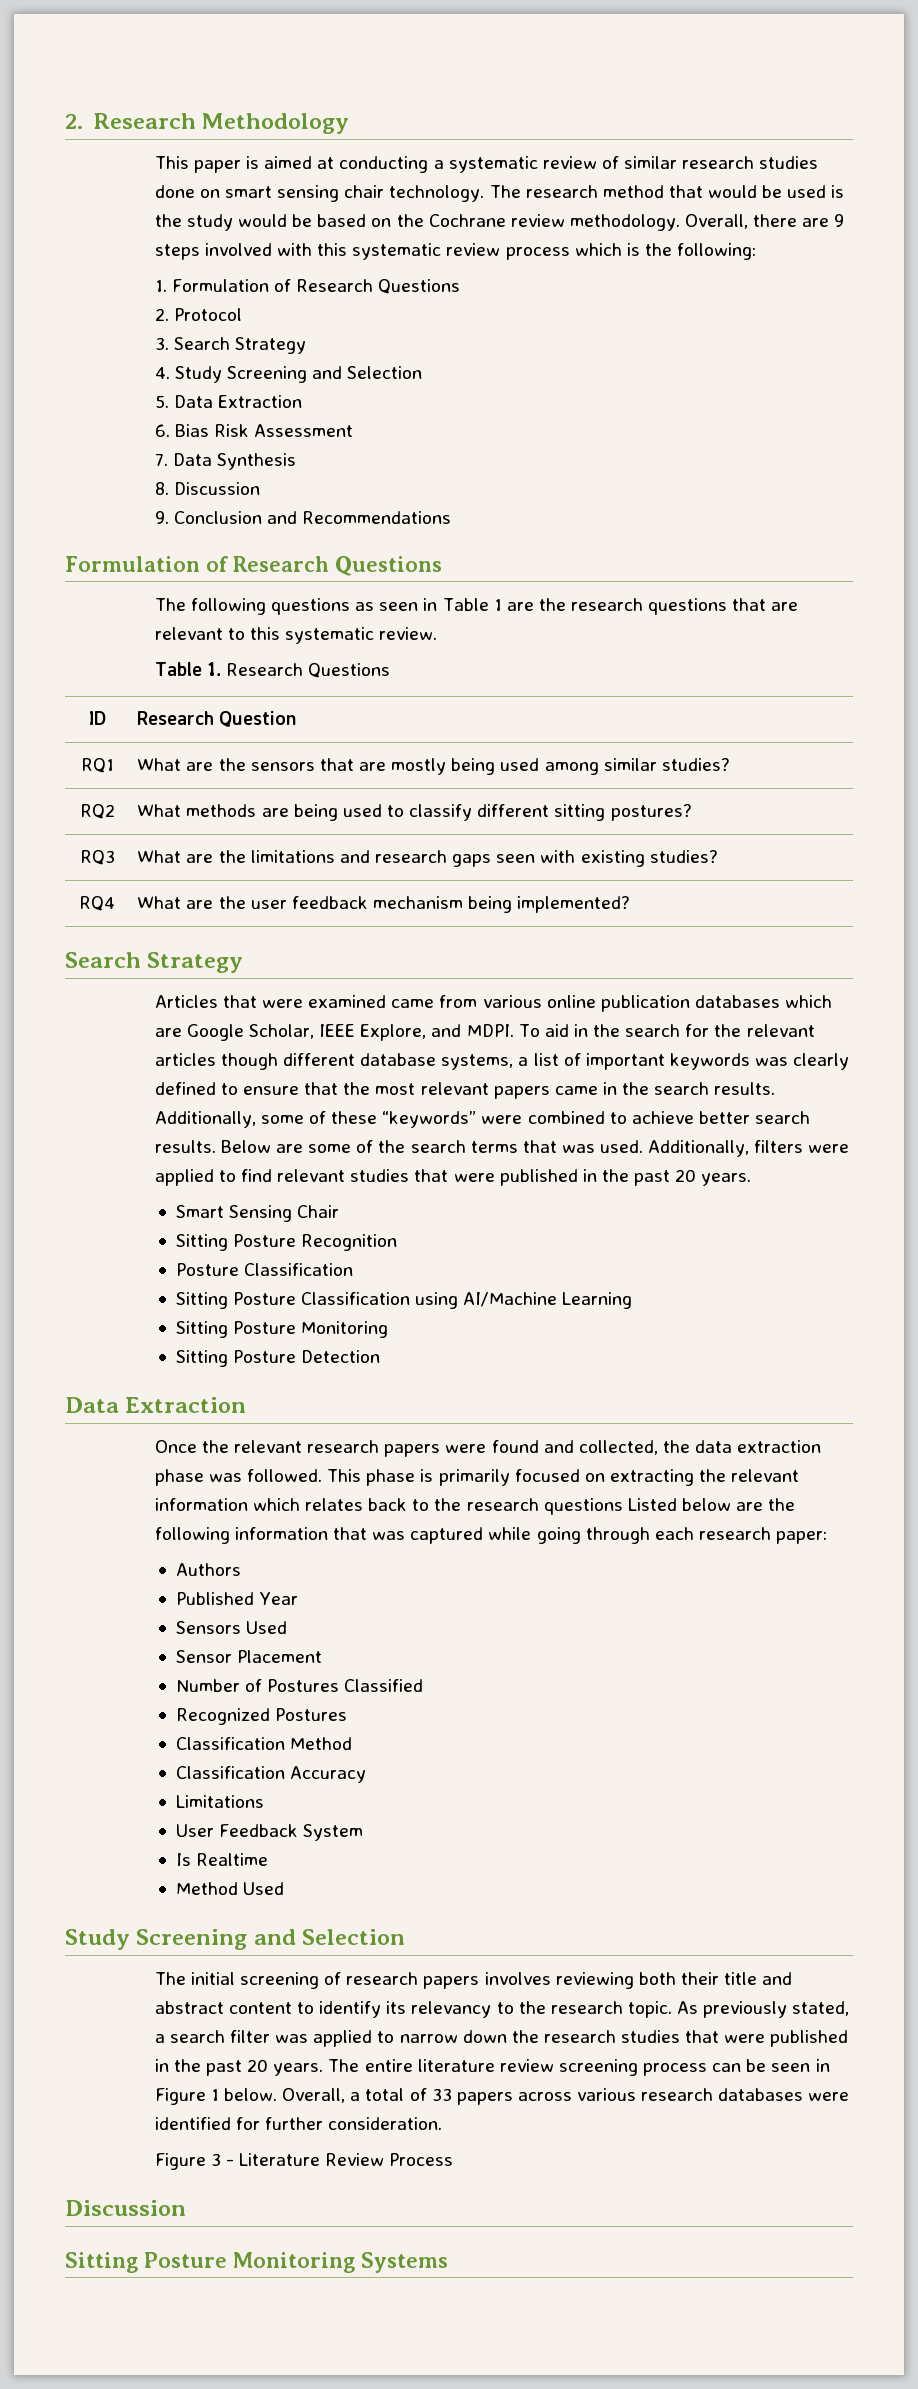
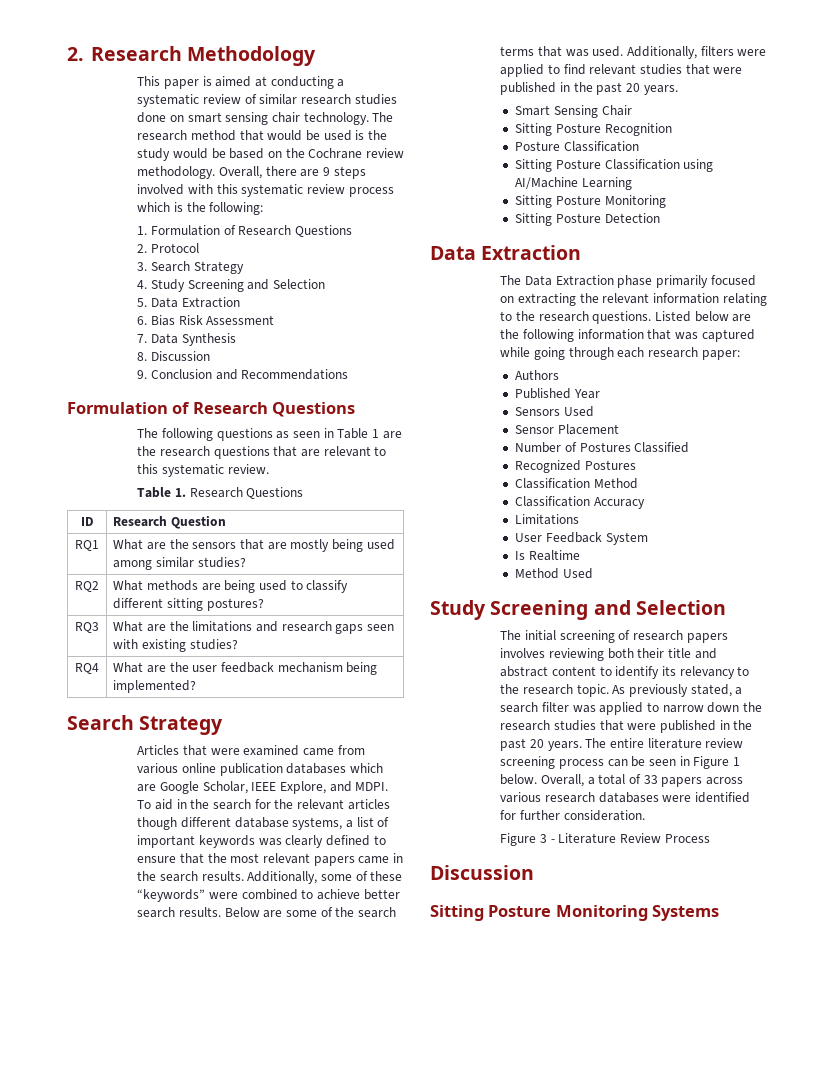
- Once the relevant research papers were found and collected, the data extraction phase was followed. This phase is primarily focused on extracting the relevant information which relates back to the research questions Listed below are the following information that was captured while going through each research paper:
+ The Data Extraction phase primarily focused on extracting the relevant information relating to the research questions. Listed below are the following information that was captured while going through each research paper:

